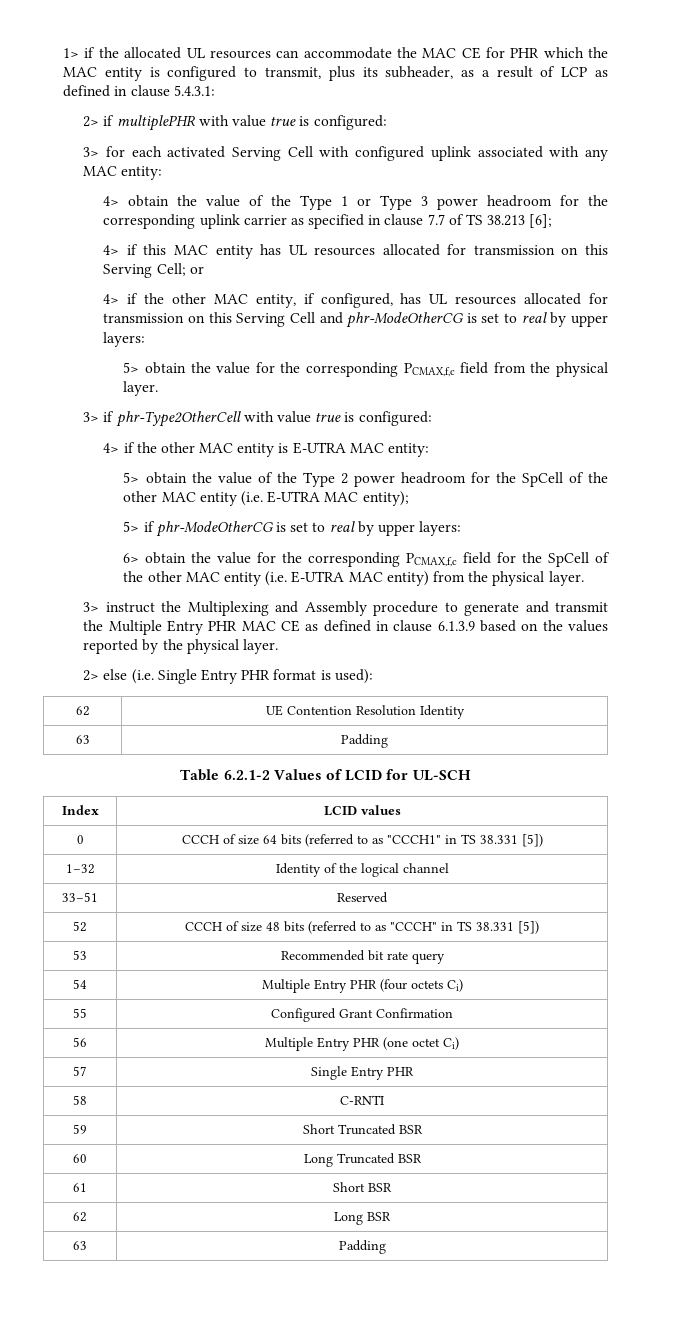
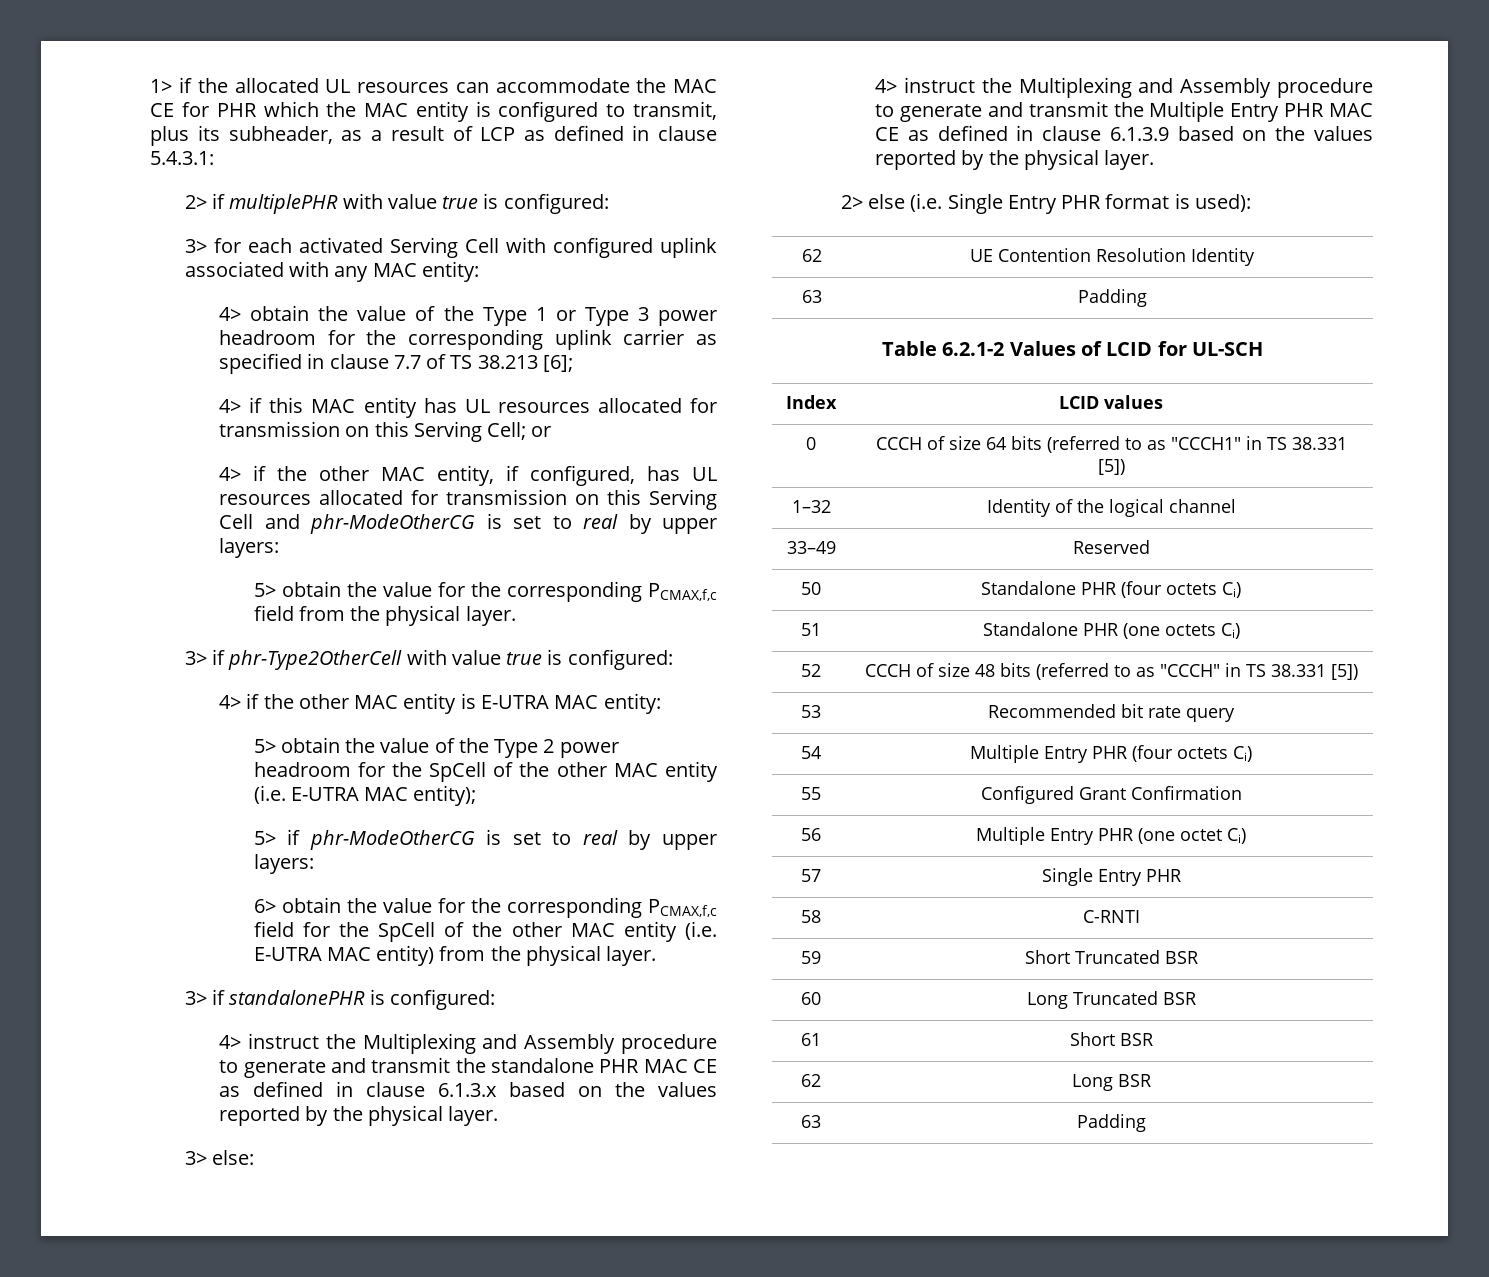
- 3> instruct the Multiplexing and Assembly procedure to generate and transmit the Multiple Entry PHR MAC CE as defined in clause 6.1.3.9 based on the values reported by the physical layer.
+ 3> if standalonePHR is configured:
+ 4> instruct the Multiplexing and Assembly procedure to generate and transmit the standalone PHR MAC CE as defined in clause 6.1.3.x based on the values reported by the physical layer.
+ 3> else:
+ 4> instruct the Multiplexing and Assembly procedure to generate and transmit the Multiple Entry PHR MAC CE as defined in clause 6.1.3.9 based on the values reported by the physical layer.
- 33–51 | Reserved
+ 33–49 | Reserved
+ 50 | Standalone PHR (four octets Ci)
+ 51 | Standalone PHR (one octets Ci)

